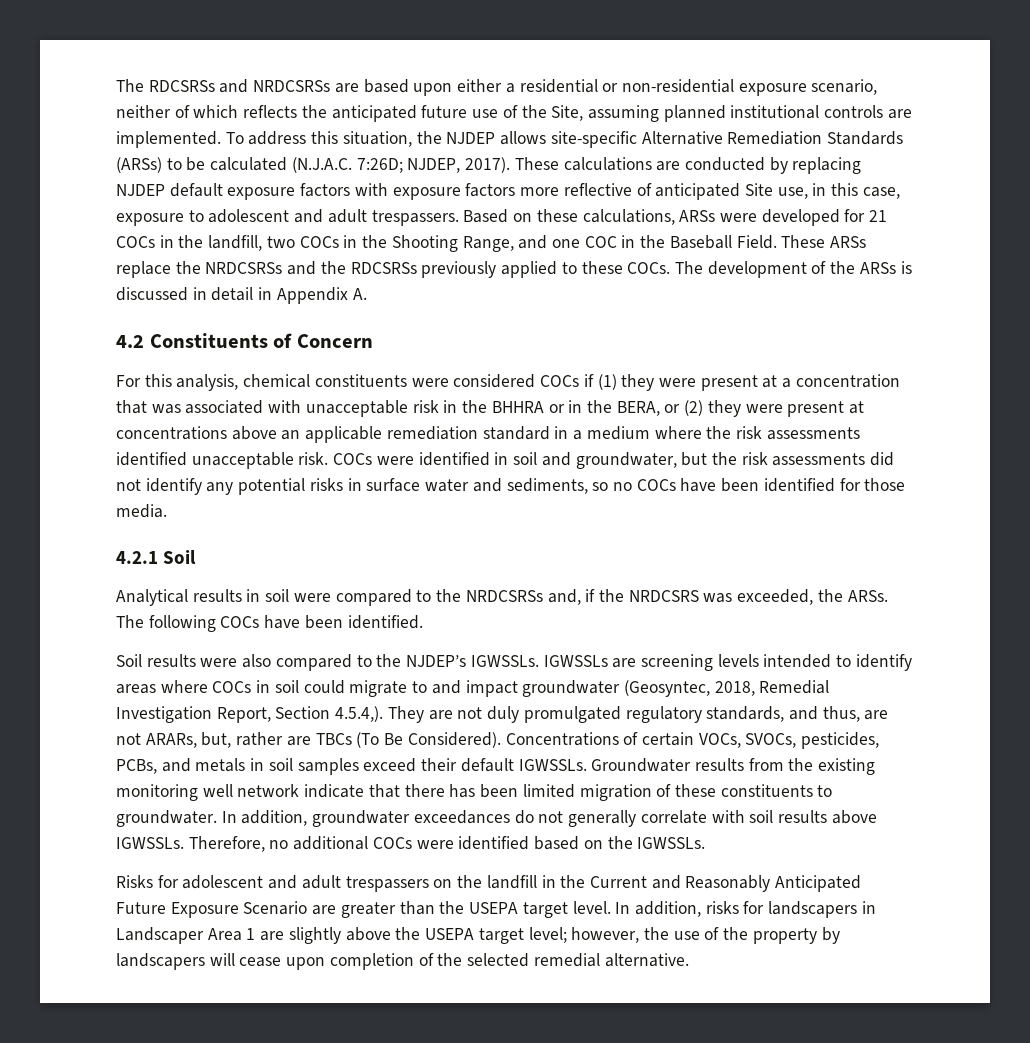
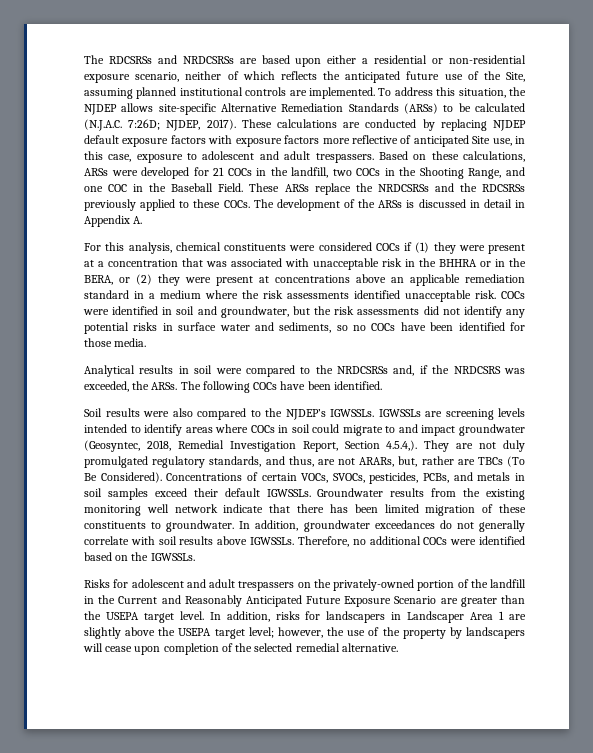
- 4.2 Constituents of Concern
- 4.2.1 Soil
- Risks for adolescent and adult trespassers on the landfill in the Current and Reasonably Anticipated Future Exposure Scenario are greater than the USEPA target level.
+ Risks for adolescent and adult trespassers on the privately-owned portion of the landfill in the Current and Reasonably Anticipated Future Exposure Scenario are greater than the USEPA target level.

